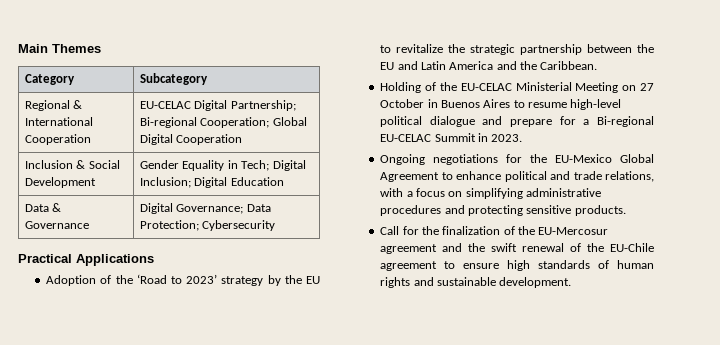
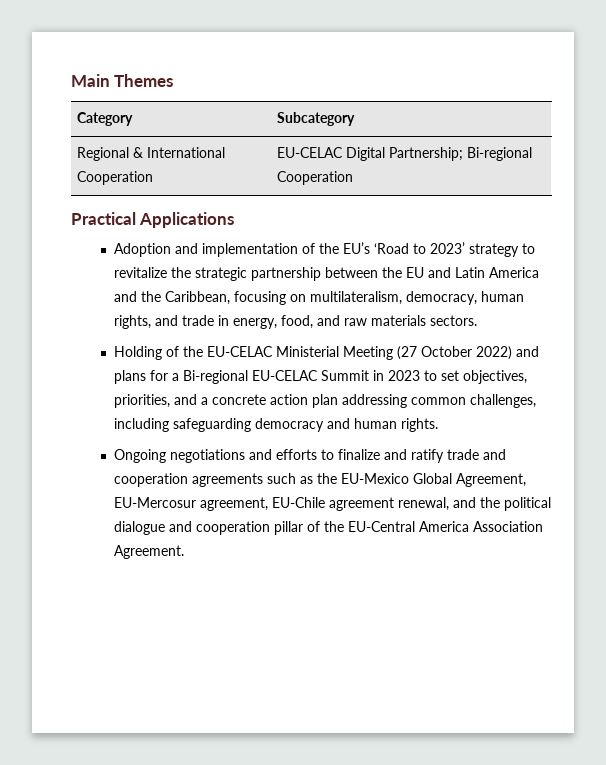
- Regional & International Cooperation | EU-CELAC Digital Partnership; Bi-regional Cooperation; Global Digital Cooperation
- Inclusion & Social Development | Gender Equality in Tech; Digital Inclusion; Digital Education
- Data & Governance | Digital Governance; Data Protection; Cybersecurity
+ Regional & International Cooperation | EU-CELAC Digital Partnership; Bi-regional Cooperation
- Adoption of the ‘Road to 2023’ strategy by the EU to revitalize the strategic partnership between the EU and Latin America and the Caribbean.
+ Adoption and implementation of the EU’s ‘Road to 2023’ strategy to revitalize the strategic partnership between the EU and Latin America and the Caribbean, focusing on multilateralism, democracy, human rights, and trade in energy, food, and raw materials sectors.
- Holding of the EU-CELAC Ministerial Meeting on 27 October in Buenos Aires to resume high-level political dialogue and prepare for a Bi-regional EU-CELAC Summit in 2023.
- Ongoing negotiations for the EU-Mexico Global Agreement to enhance political and trade relations, with a focus on simplifying administrative procedures and protecting sensitive products.
- Call for the finalization of the EU-Mercosur agreement and the swift renewal of the EU-Chile agreement to ensure high standards of human rights and sustainable development.
+ Holding of the EU-CELAC Ministerial Meeting (27 October 2022) and plans for a Bi-regional EU-CELAC Summit in 2023 to set objectives, priorities, and a concrete action plan addressing common challenges, including safeguarding democracy and human rights.
+ Ongoing negotiations and efforts to finalize and ratify trade and cooperation agreements such as the EU-Mexico Global Agreement, EU-Mercosur agreement, EU-Chile agreement renewal, and the political dialogue and cooperation pillar of the EU-Central America Association Agreement.

